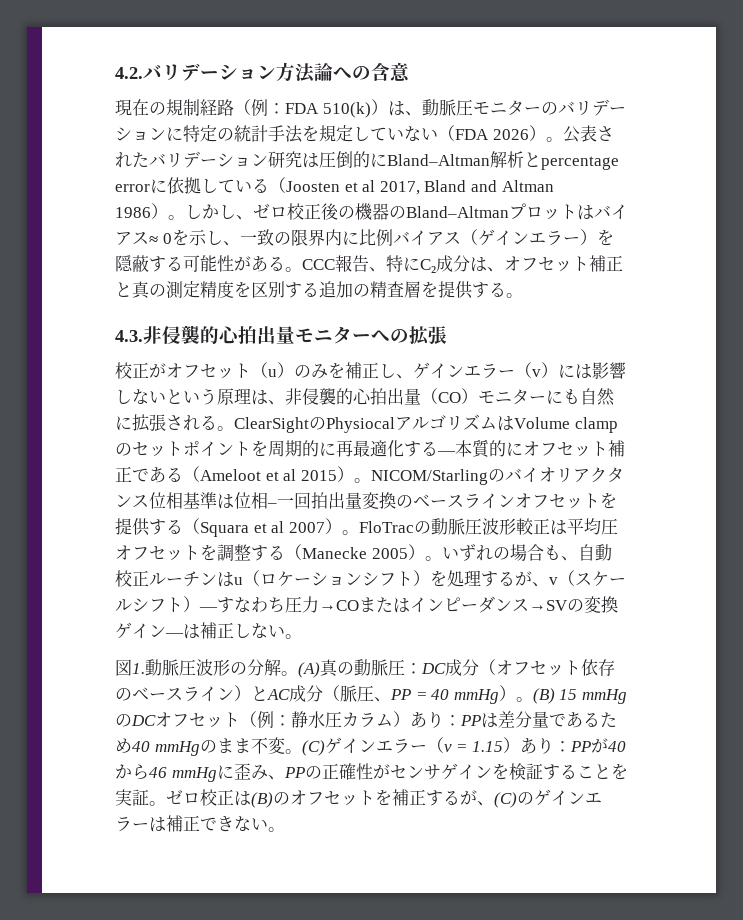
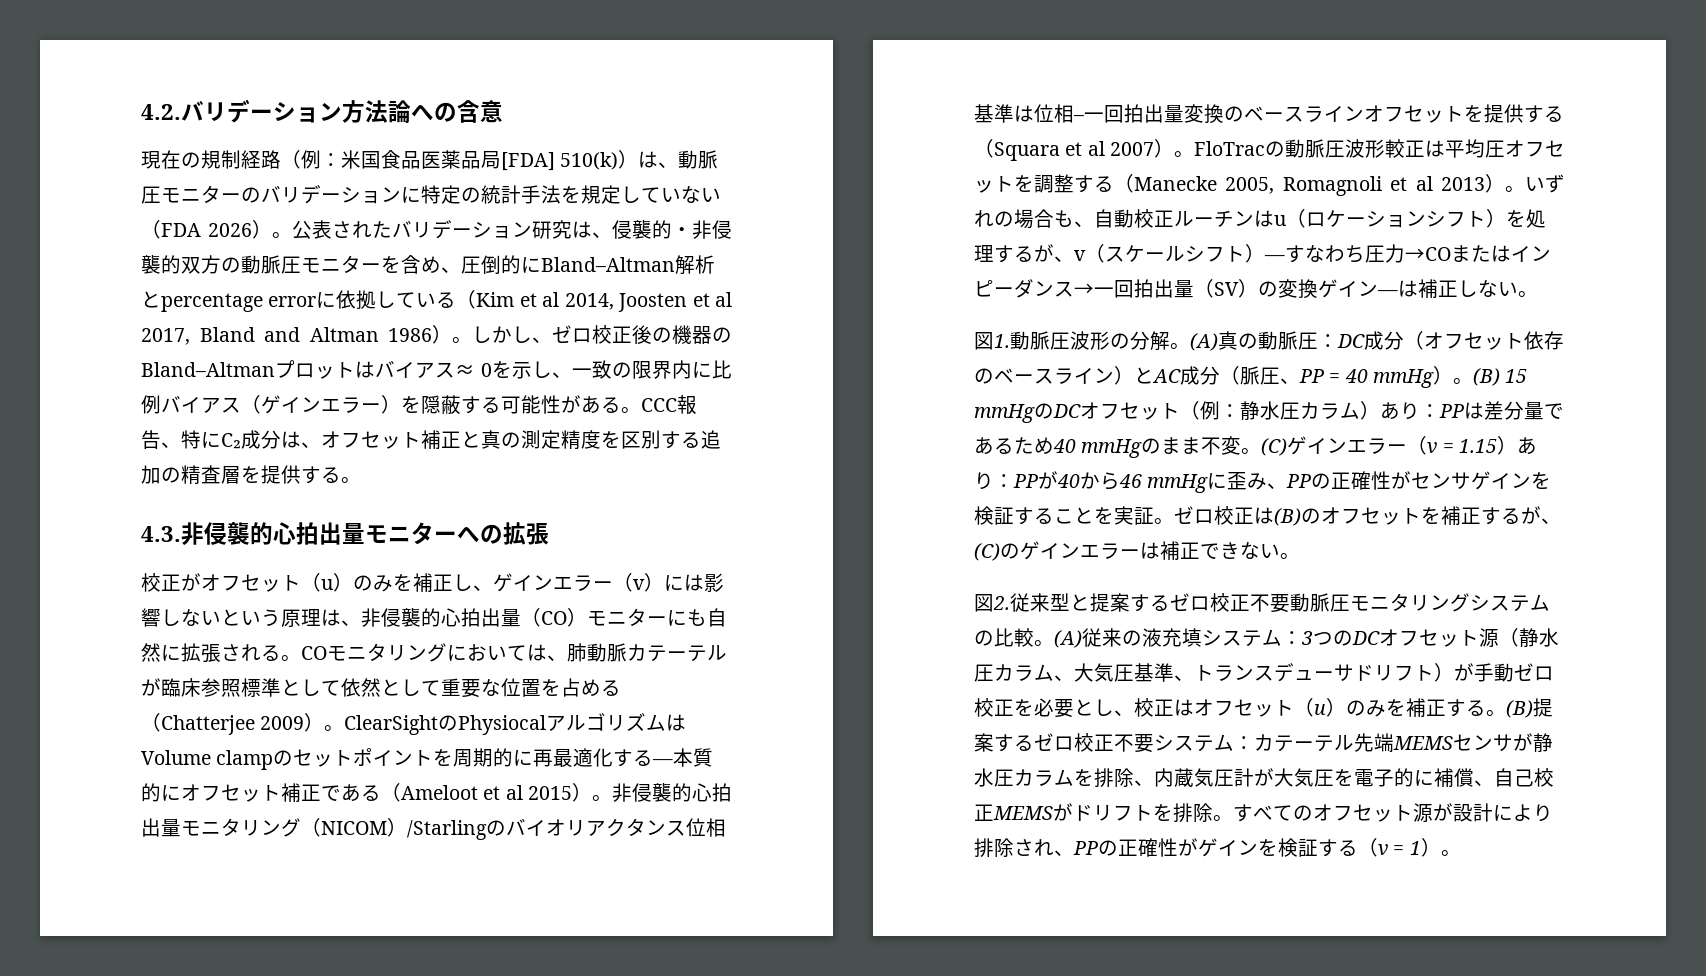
- 現在の規制経路（例：FDA 510(k)）は、動脈圧モニターのバリデーションに特定の統計手法を規定していない（FDA 2026）。
+ 現在の規制経路（例：米国食品医薬品局[FDA] 510(k)）は、動脈圧モニターのバリデーションに特定の統計手法を規定していない（FDA 2026）。
- 公表されたバリデーション研究は圧倒的にBland–Altman解析とpercentage errorに依拠している（Joosten et al 2017, Bland and Altman 1986）。
+ 公表されたバリデーション研究は、侵襲的・非侵襲的双方の動脈圧モニターを含め、圧倒的にBland–Altman解析とpercentage errorに依拠している（Kim et al 2014, Joosten et al 2017, Bland and Altman 1986）。
+ COモニタリングにおいては、肺動脈カテーテルが臨床参照標準として依然として重要な位置を占める（Chatterjee 2009）。
- NICOM/Starlingのバイオリアクタンス位相基準は位相–一回拍出量変換のベースラインオフセットを提供する（Squara et al 2007）。
+ 非侵襲的心拍出量モニタリング（NICOM）/Starlingのバイオリアクタンス位相基準は位相–一回拍出量変換のベースラインオフセットを提供する（Squara et al 2007）。
- FloTracの動脈圧波形較正は平均圧オフセットを調整する（Manecke 2005）。
+ FloTracの動脈圧波形較正は平均圧オフセットを調整する（Manecke 2005, Romagnoli et al 2013）。
- いずれの場合も、自動校正ルーチンはu（ロケーションシフト）を処理するが、v（スケールシフト）—すなわち圧力→COまたはインピーダンス→SVの変換ゲイン—は補正しない。
+ いずれの場合も、自動校正ルーチンはu（ロケーションシフト）を処理するが、v（スケールシフト）—すなわち圧力→COまたはインピーダンス→一回拍出量（SV）の変換ゲイン—は補正しない。
+ 図2.従来型と提案するゼロ校正不要動脈圧モニタリングシステムの比較。(A)従来の液充填システム：3つのDCオフセット源（静水圧カラム、大気圧基準、トランスデューサドリフト）が手動ゼロ校正を必要とし、校正はオフセット（u）のみを補正する。(B)提案するゼロ校正不要システム：カテーテル先端MEMSセンサが静水圧カラムを排除、内蔵気圧計が大気圧を電子的に補償、自己校正MEMSがドリフトを排除。すべてのオフセット源が設計により排除され、PPの正確性がゲインを検証する（v = 1）。

